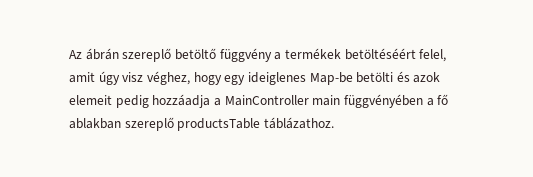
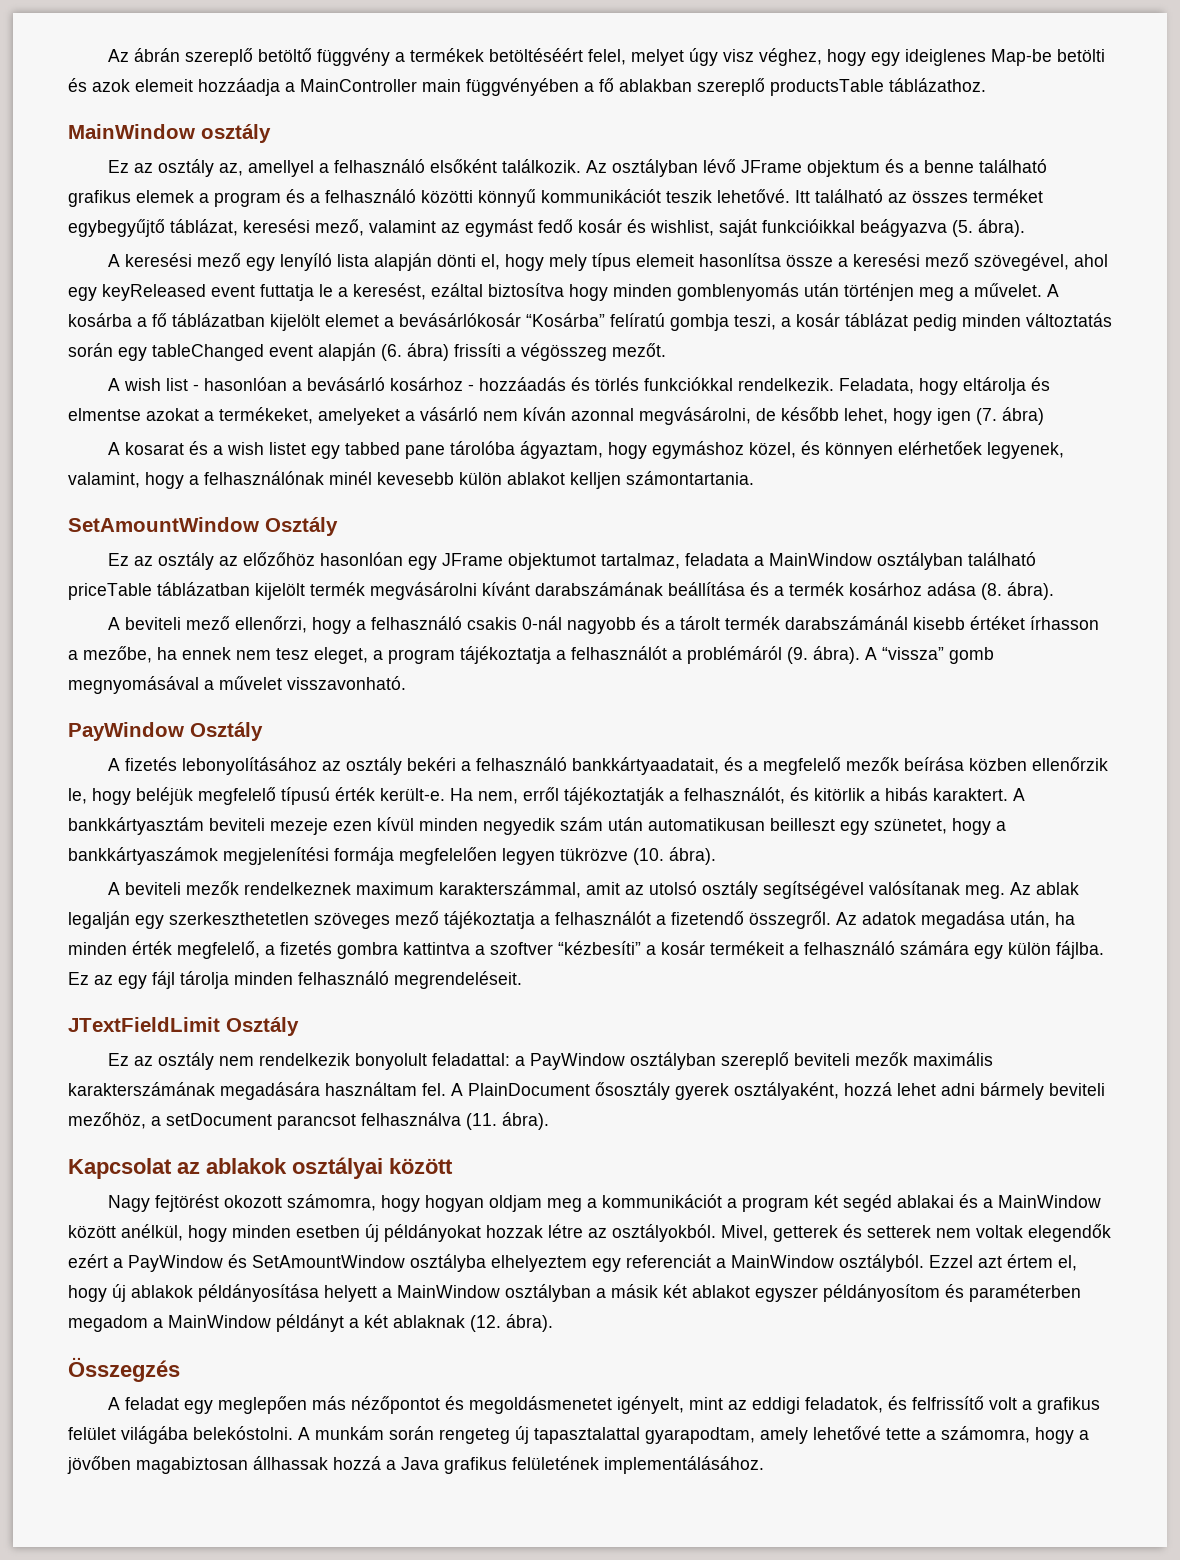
- Az ábrán szereplő betöltő függvény a termékek betöltéséért felel, amit úgy visz véghez, hogy egy ideiglenes Map-be betölti és azok elemeit pedig hozzáadja a MainController main függvényében a fő ablakban szereplő productsTable táblázathoz.
+ Az ábrán szereplő betöltő függvény a termékek betöltéséért felel, melyet úgy visz véghez, hogy egy ideiglenes Map-be betölti és azok elemeit hozzáadja a MainController main függvényében a fő ablakban szereplő productsTable táblázathoz.
+ MainWindow osztály
+ Ez az osztály az, amellyel a felhasználó elsőként találkozik. Az osztályban lévő JFrame objektum és a benne található grafikus elemek a program és a felhasználó közötti könnyű kommunikációt teszik lehetővé. Itt található az összes terméket egybegyűjtő táblázat, keresési mező, valamint az egymást fedő kosár és wishlist, saját funkcióikkal beágyazva (5. ábra).
+ A keresési mező egy lenyíló lista alapján dönti el, hogy mely típus elemeit hasonlítsa össze a keresési mező szövegével, ahol egy keyReleased event futtatja le a keresést, ezáltal biztosítva hogy minden gomblenyomás után történjen meg a művelet. A kosárba a fő táblázatban kijelölt elemet a bevásárlókosár “Kosárba” felíratú gombja teszi, a kosár táblázat pedig minden változtatás során egy tableChanged event alapján (6. ábra) frissíti a végösszeg mezőt.
+ A wish list - hasonlóan a bevásárló kosárhoz - hozzáadás és törlés funkciókkal rendelkezik. Feladata, hogy eltárolja és elmentse azokat a termékeket, amelyeket a vásárló nem kíván azonnal megvásárolni, de később lehet, hogy igen (7. ábra)
+ A kosarat és a wish listet egy tabbed pane tárolóba ágyaztam, hogy egymáshoz közel, és könnyen elérhetőek legyenek, valamint, hogy a felhasználónak minél kevesebb külön ablakot kelljen számontartania.
+ SetAmountWindow Osztály
+ Ez az osztály az előzőhöz hasonlóan egy JFrame objektumot tartalmaz, feladata a MainWindow osztályban található priceTable táblázatban kijelölt termék megvásárolni kívánt darabszámának beállítása és a termék kosárhoz adása (8. ábra).
+ A beviteli mező ellenőrzi, hogy a felhasználó csakis 0-nál nagyobb és a tárolt termék darabszámánál kisebb értéket írhasson a mezőbe, ha ennek nem tesz eleget, a program tájékoztatja a felhasználót a problémáról (9. ábra). A “vissza” gomb megnyomásával a művelet visszavonható.
+ PayWindow Osztály
+ A fizetés lebonyolításához az osztály bekéri a felhasználó bankkártyaadatait, és a megfelelő mezők beírása közben ellenőrzik le, hogy beléjük megfelelő típusú érték került-e. Ha nem, erről tájékoztatják a felhasználót, és kitörlik a hibás karaktert. A bankkártyasztám beviteli mezeje ezen kívül minden negyedik szám után automatikusan beilleszt egy szünetet, hogy a bankkártyaszámok megjelenítési formája megfelelően legyen tükrözve (10. ábra).
+ A beviteli mezők rendelkeznek maximum karakterszámmal, amit az utolsó osztály segítségével valósítanak meg. Az ablak legalján egy szerkeszthetetlen szöveges mező tájékoztatja a felhasználót a fizetendő összegről. Az adatok megadása után, ha minden érték megfelelő, a fizetés gombra kattintva a szoftver “kézbesíti” a kosár termékeit a felhasználó számára egy külön fájlba. Ez az egy fájl tárolja minden felhasználó megrendeléseit.
+ JTextFieldLimit Osztály
+ Ez az osztály nem rendelkezik bonyolult feladattal: a PayWindow osztályban szereplő beviteli mezők maximális karakterszámának megadására használtam fel. A PlainDocument ősosztály gyerek osztályaként, hozzá lehet adni bármely beviteli mezőhöz, a setDocument parancsot felhasználva (11. ábra).
+ Kapcsolat az ablakok osztályai között
+ Nagy fejtörést okozott számomra, hogy hogyan oldjam meg a kommunikációt a program két segéd ablakai és a MainWindow között anélkül, hogy minden esetben új példányokat hozzak létre az osztályokból. Mivel, getterek és setterek nem voltak elegendők ezért a PayWindow és SetAmountWindow osztályba elhelyeztem egy referenciát a MainWindow osztályból. Ezzel azt értem el, hogy új ablakok példányosítása helyett a MainWindow osztályban a másik két ablakot egyszer példányosítom és paraméterben megadom a MainWindow példányt a két ablaknak (12. ábra).
+ Összegzés
+ A feladat egy meglepően más nézőpontot és megoldásmenetet igényelt, mint az eddigi feladatok, és felfrissítő volt a grafikus felület világába belekóstolni. A munkám során rengeteg új tapasztalattal gyarapodtam, amely lehetővé tette a számomra, hogy a jövőben magabiztosan állhassak hozzá a Java grafikus felületének implementálásához.

